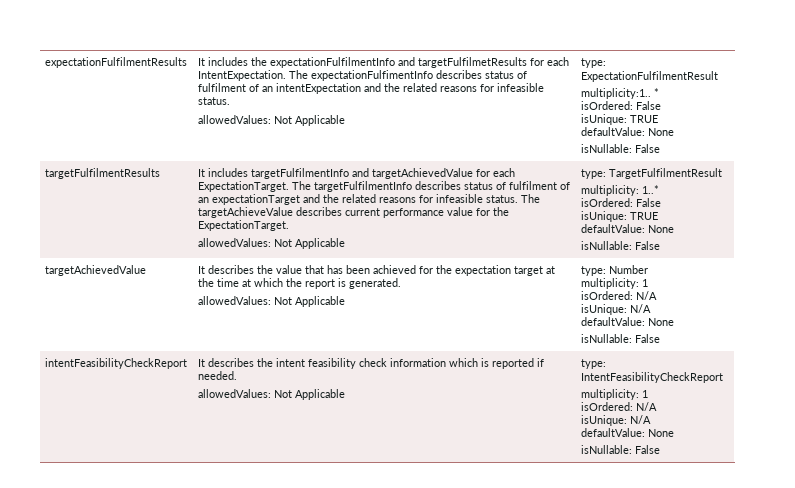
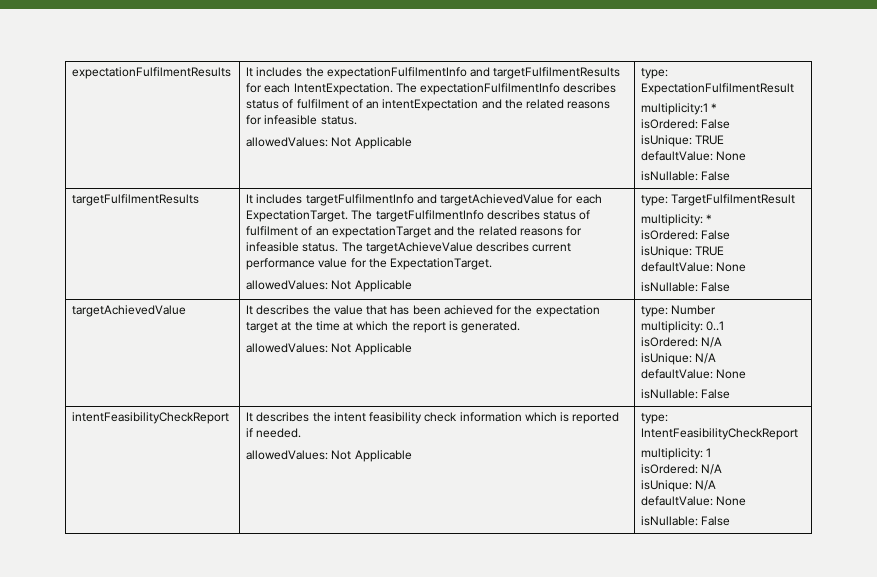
- It includes the expectationFulfilmentInfo and targetFulfilmetResults for each IntentExpectation.
+ It includes the expectationFulfilmentInfo and targetFulfilmentResults for each IntentExpectation.
- The expectationFulfimentInfo describes status of fulfilment of an intentExpectation and the related reasons for infeasible status.
+ The expectationFulfilmentInfo describes status of fulfilment of an intentExpectation and the related reasons for infeasible status.
- multiplicity:1.. *
+ multiplicity:1 *
- multiplicity: 1..*
+ multiplicity: *
  targetAchievedValue | It describes the value that has been achieved for the expectation target at the time at which the report is generated.
  allowedValues: Not Applicable | type: Number
- multiplicity: 1
+ multiplicity: 0..1

